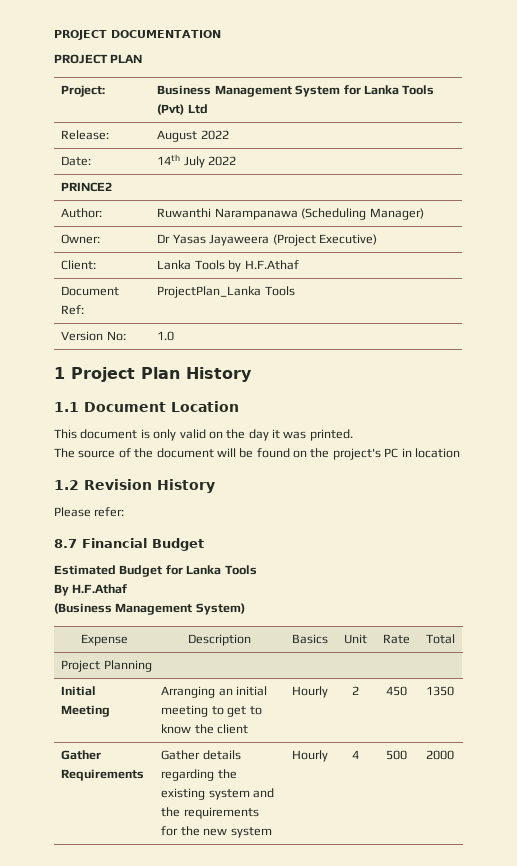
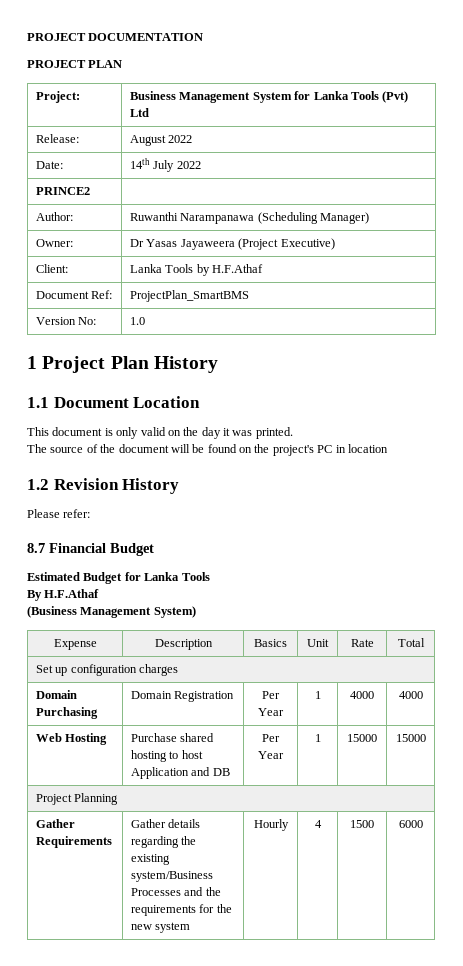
- Document Ref: | ProjectPlan_Lanka Tools
+ Document Ref: | ProjectPlan_SmartBMS
+ Set up configuration charges
+ Domain Purchasing | Domain Registration | Per Year | 1 | 4000 | 4000
+ Web Hosting | Purchase shared hosting to host Application and DB | Per Year | 1 | 15000 | 15000
  Project Planning
- Initial Meeting | Arranging an initial meeting to get to know the client | Hourly | 2 | 450 | 1350
- Gather Requirements | Gather details regarding the existing system and the requirements for the new system | Hourly | 4 | 500 | 2000
+ Gather Requirements | Gather details regarding the existing system/Business Processes and the requirements for the new system | Hourly | 4 | 1500 | 6000

